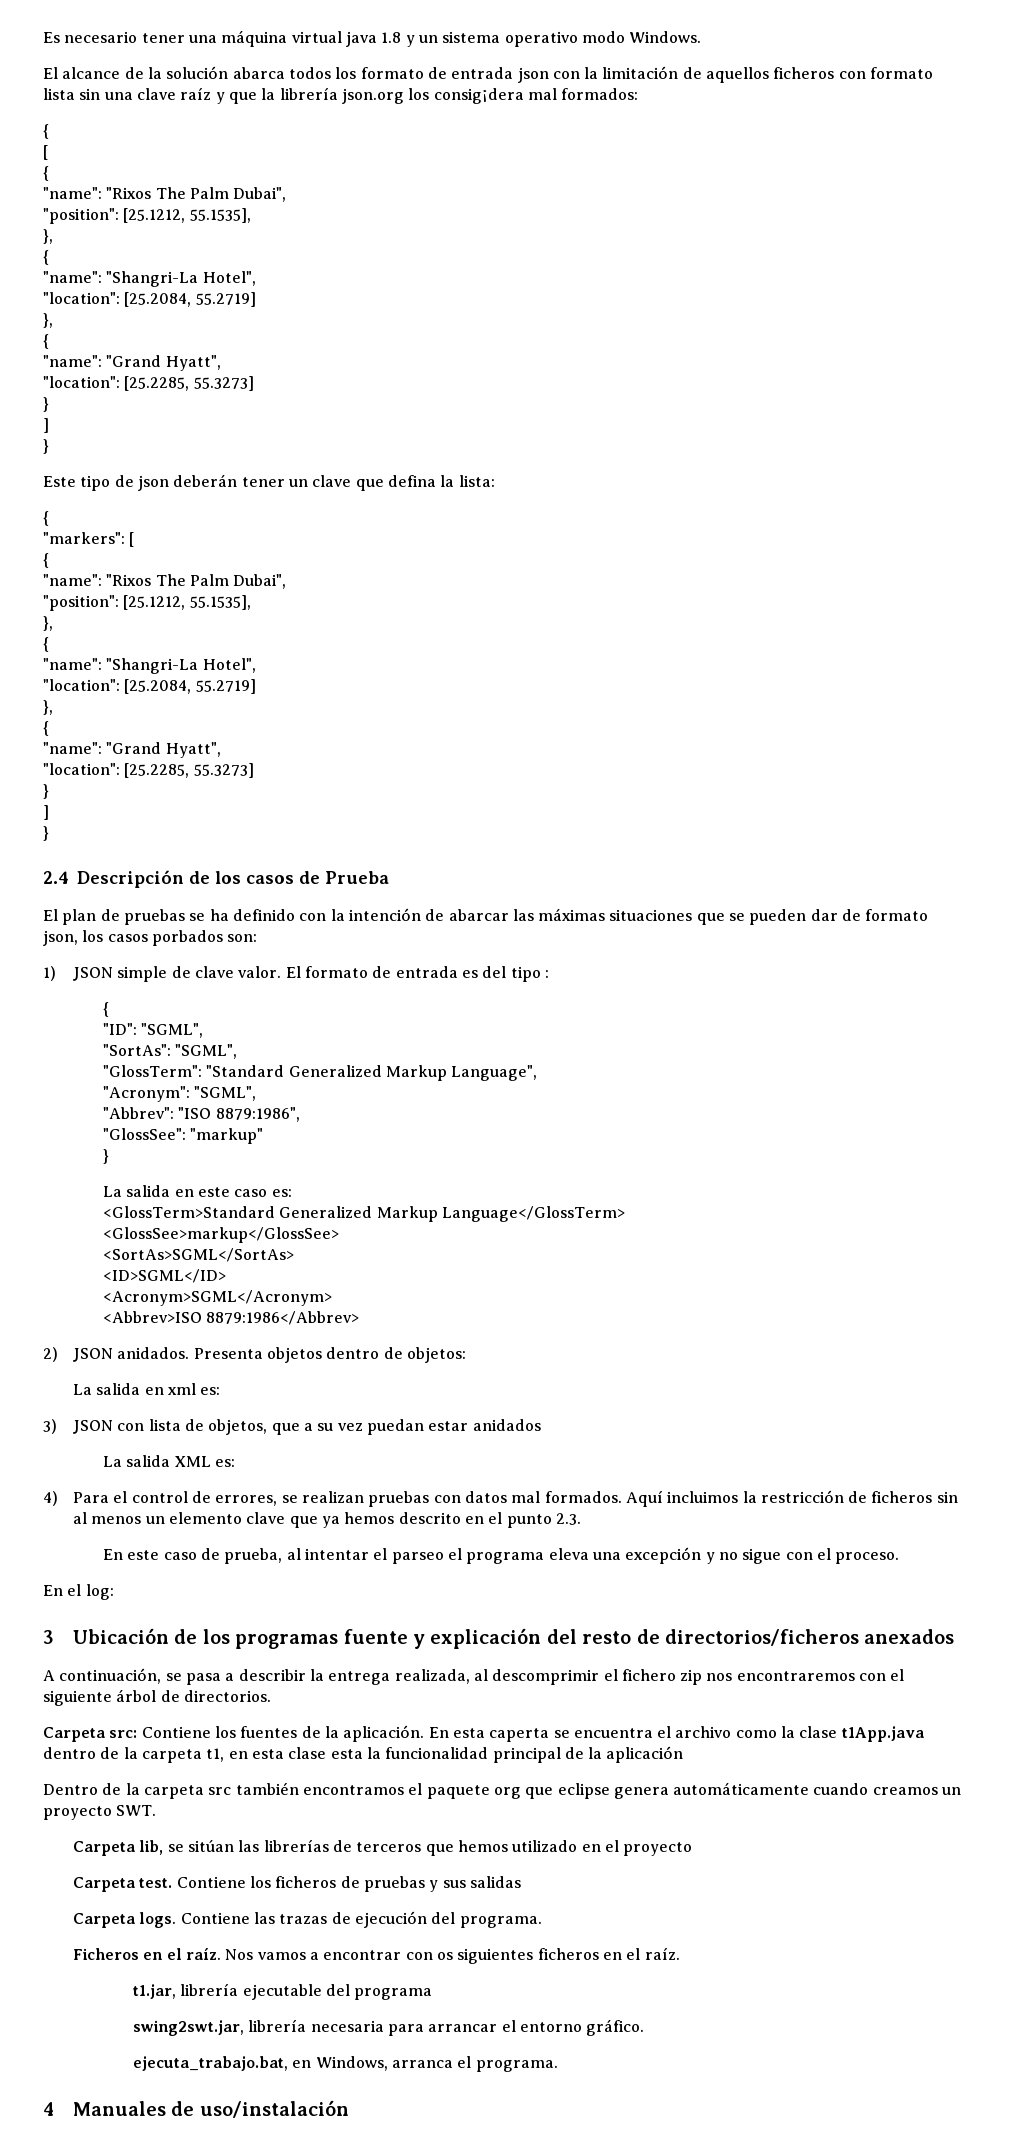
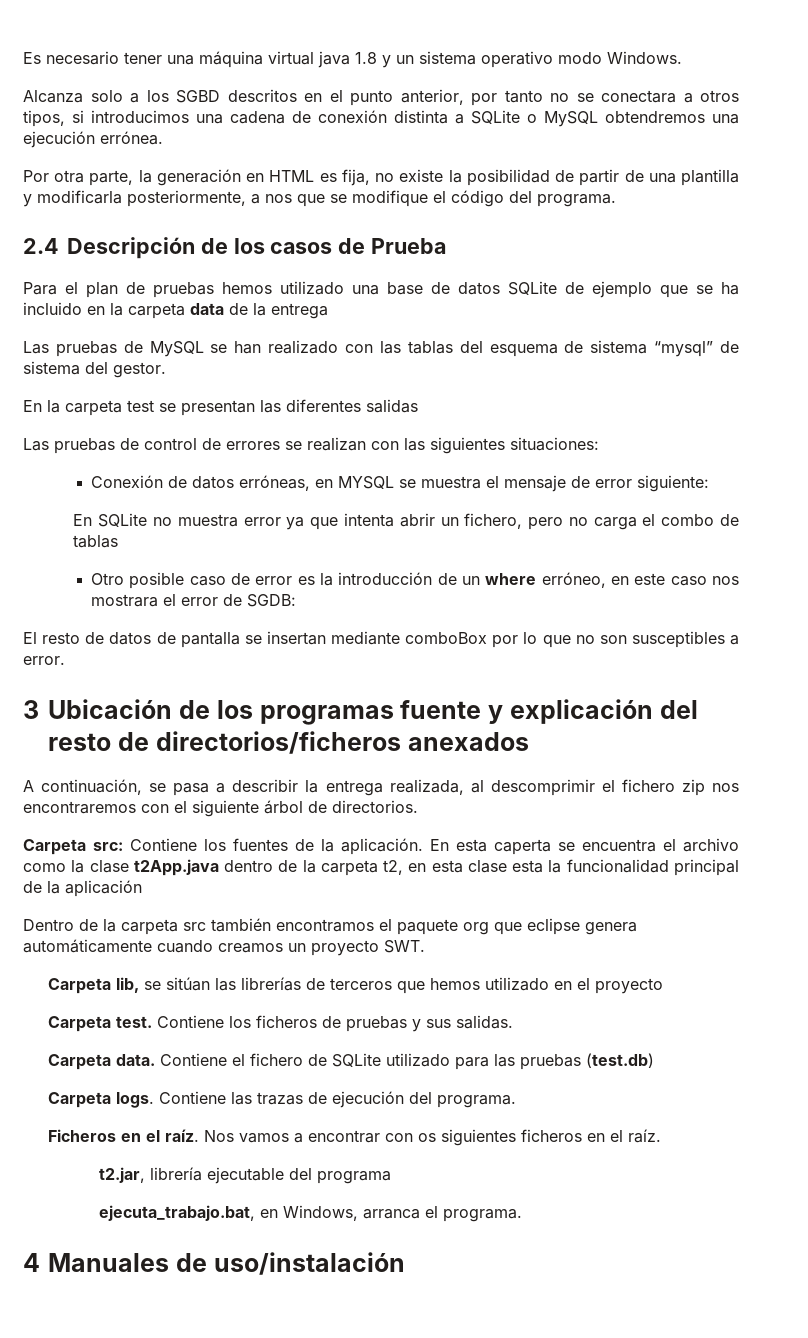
- El alcance de la solución abarca todos los formato de entrada json con la limitación de aquellos ficheros con formato lista sin una clave raíz y que la librería json.org los consig¡dera mal formados:
- {
- [
- {
- "name": "Rixos The Palm Dubai",
- "position": [25.1212, 55.1535],
- },
- {
- "name": "Shangri-La Hotel",
- "location": [25.2084, 55.2719]
- },
- {
- "name": "Grand Hyatt",
- "location": [25.2285, 55.3273]
- }
- ]
- }
- Este tipo de json deberán tener un clave que defina la lista:
- {
- "markers": [
- {
- "name": "Rixos The Palm Dubai",
- "position": [25.1212, 55.1535],
- },
- {
- "name": "Shangri-La Hotel",
- "location": [25.2084, 55.2719]
- },
- {
- "name": "Grand Hyatt",
- "location": [25.2285, 55.3273]
- }
- ]
- }
+ Alcanza solo a los SGBD descritos en el punto anterior, por tanto no se conectara a otros tipos, si introducimos una cadena de conexión distinta a SQLite o MySQL obtendremos una ejecución errónea.
+ Por otra parte, la generación en HTML es fija, no existe la posibilidad de partir de una plantilla y modificarla posteriormente, a nos que se modifique el código del programa.
- El plan de pruebas se ha definido con la intención de abarcar las máximas situaciones que se pueden dar de formato json, los casos porbados son:
- 1) JSON simple de clave valor. El formato de entrada es del tipo :
- {
- "ID": "SGML",
- "SortAs": "SGML",
- "GlossTerm": "Standard Generalized Markup Language",
- "Acronym": "SGML",
- "Abbrev": "ISO 8879:1986",
- "GlossSee": "markup"
- }
- La salida en este caso es:
- <GlossTerm>Standard Generalized Markup Language</GlossTerm>
- <GlossSee>markup</GlossSee>
- <SortAs>SGML</SortAs>
- <ID>SGML</ID>
- <Acronym>SGML</Acronym>
- <Abbrev>ISO 8879:1986</Abbrev>
- 2) JSON anidados. Presenta objetos dentro de objetos:
- La salida en xml es:
- 3) JSON con lista de objetos, que a su vez puedan estar anidados
- La salida XML es:
- 4) Para el control de errores, se realizan pruebas con datos mal formados. Aquí incluimos la restricción de ficheros sin al menos un elemento clave que ya hemos descrito en el punto 2.3.
- En este caso de prueba, al intentar el parseo el programa eleva una excepción y no sigue con el proceso.
- En el log:
+ Para el plan de pruebas hemos utilizado una base de datos SQLite de ejemplo que se ha incluido en la carpeta data de la entrega
+ Las pruebas de MySQL se han realizado con las tablas del esquema de sistema “mysql” de sistema del gestor.
+ En la carpeta test se presentan las diferentes salidas
+ Las pruebas de control de errores se realizan con las siguientes situaciones:
+ Conexión de datos erróneas, en MYSQL se muestra el mensaje de error siguiente:
+ En SQLite no muestra error ya que intenta abrir un fichero, pero no carga el combo de tablas
+ Otro posible caso de error es la introducción de un where erróneo, en este caso nos mostrara el error de SGDB:
+ El resto de datos de pantalla se insertan mediante comboBox por lo que no son susceptibles a error.
- En esta caperta se encuentra el archivo como la clase t1App.java dentro de la carpeta t1, en esta clase esta la funcionalidad principal de la aplicación
+ En esta caperta se encuentra el archivo como la clase t2App.java dentro de la carpeta t2, en esta clase esta la funcionalidad principal de la aplicación
- Contiene los ficheros de pruebas y sus salidas
+ Contiene los ficheros de pruebas y sus salidas.
+ Carpeta data. Contiene el fichero de SQLite utilizado para las pruebas (test.db)
- t1.jar, librería ejecutable del programa
+ t2.jar, librería ejecutable del programa
- swing2swt.jar, librería necesaria para arrancar el entorno gráfico.

